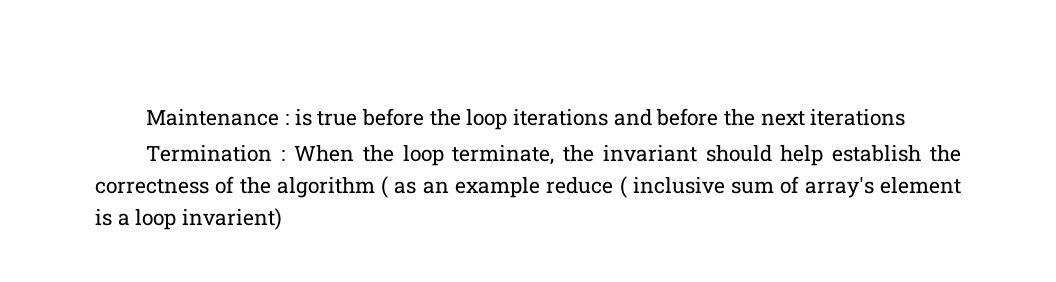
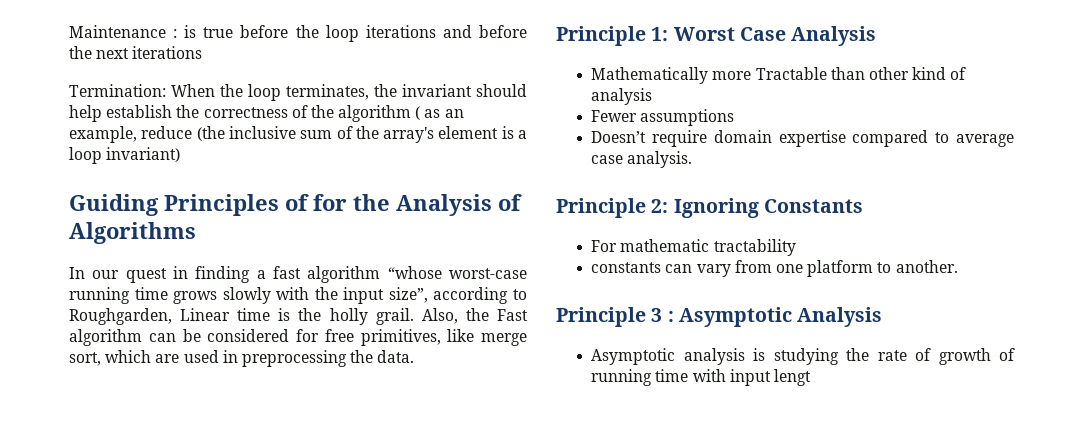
- Termination : When the loop terminate, the invariant should help establish the correctness of the algorithm ( as an example reduce ( inclusive sum of array's element is a loop invarient)
+ Termination: When the loop terminates, the invariant should help establish the correctness of the algorithm ( as an example, reduce (the inclusive sum of the array's element is a loop invariant)
+ Guiding Principles of for the Analysis of Algorithms
+ In our quest in finding a fast algorithm “whose worst-case running time grows slowly with the input size”, according to Roughgarden, Linear time is the holly grail. Also, the Fast algorithm can be considered for free primitives, like merge sort, which are used in preprocessing the data.
+ Principle 1: Worst Case Analysis
+ Mathematically more Tractable than other kind of analysis
+ Fewer assumptions
+ Doesn’t require domain expertise compared to average case analysis.
+ Principle 2: Ignoring Constants
+ For mathematic tractability
+ constants can vary from one platform to another.
+ Principle 3 : Asymptotic Analysis
+ Asymptotic analysis is studying the rate of growth of running time with input lengt

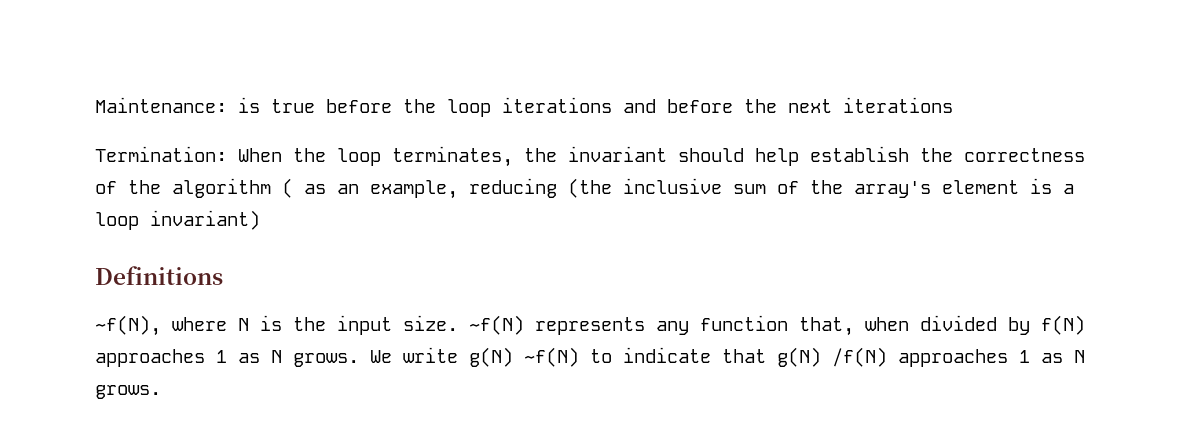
- Maintenance : is true before the loop iterations and before the next iterations
+ Maintenance: is true before the loop iterations and before the next iterations
- Termination: When the loop terminates, the invariant should help establish the correctness of the algorithm ( as an example, reduce (the inclusive sum of the array's element is a loop invariant)
+ Termination: When the loop terminates, the invariant should help establish the correctness of the algorithm ( as an example, reducing (the inclusive sum of the array's element is a loop invariant)
- Guiding Principles of for the Analysis of Algorithms
- In our quest in finding a fast algorithm “whose worst-case running time grows slowly with the input size”, according to Roughgarden, Linear time is the holly grail. Also, the Fast algorithm can be considered for free primitives, like merge sort, which are used in preprocessing the data.
- Principle 1: Worst Case Analysis
- Mathematically more Tractable than other kind of analysis
- Fewer assumptions
- Doesn’t require domain expertise compared to average case analysis.
- Principle 2: Ignoring Constants
- For mathematic tractability
- constants can vary from one platform to another.
- Principle 3 : Asymptotic Analysis
- Asymptotic analysis is studying the rate of growth of running time with input lengt
+ Definitions
+ ~f(N), where N is the input size. ~f(N) represents any function that, when divided by f(N) approaches 1 as N grows. We write g(N) ~f(N) to indicate that g(N) /f(N) approaches 1 as N grows.

